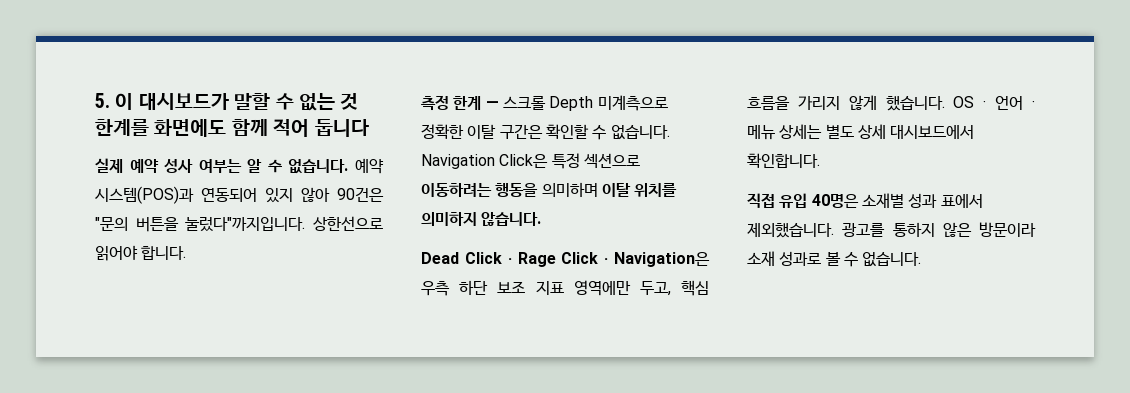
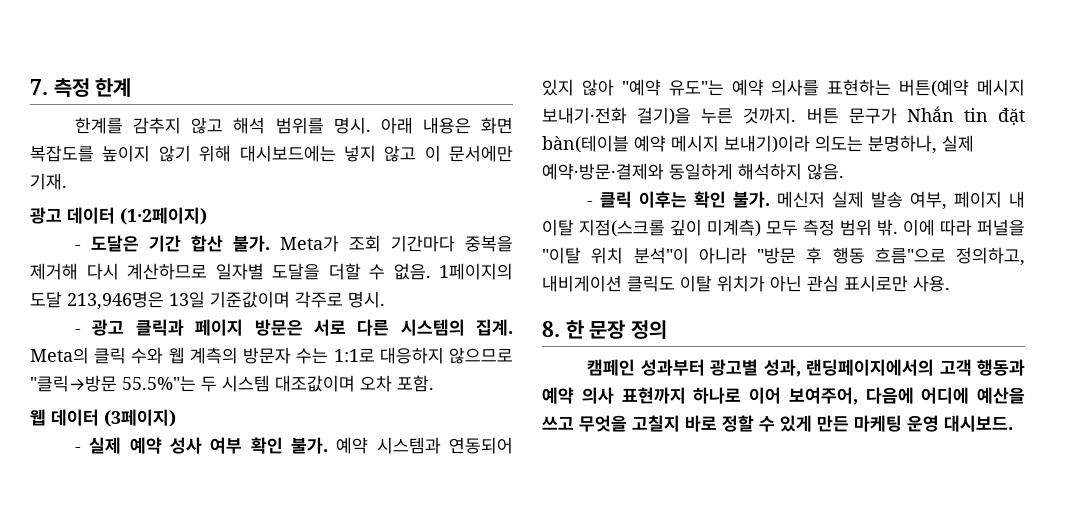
- 5. 이 대시보드가 말할 수 없는 것 한계를 화면에도 함께 적어 둡니다
- 실제 예약 성사 여부는 알 수 없습니다. 예약 시스템(POS)과 연동되어 있지 않아 90건은 "문의 버튼을 눌렀다"까지입니다. 상한선으로 읽어야 합니다.
- 측정 한계 — 스크롤 Depth 미계측으로 정확한 이탈 구간은 확인할 수 없습니다. Navigation Click은 특정 섹션으로 이동하려는 행동을 의미하며 이탈 위치를 의미하지 않습니다.
- Dead Click · Rage Click · Navigation은 우측 하단 보조 지표 영역에만 두고, 핵심 흐름을 가리지 않게 했습니다. OS · 언어 · 메뉴 상세는 별도 상세 대시보드에서 확인합니다.
- 직접 유입 40명은 소재별 성과 표에서 제외했습니다. 광고를 통하지 않은 방문이라 소재 성과로 볼 수 없습니다.
+ 7. 측정 한계
+ 한계를 감추지 않고 해석 범위를 명시. 아래 내용은 화면 복잡도를 높이지 않기 위해 대시보드에는 넣지 않고 이 문서에만 기재.
+ 광고 데이터 (1·2페이지)
+ - 도달은 기간 합산 불가. Meta가 조회 기간마다 중복을 제거해 다시 계산하므로 일자별 도달을 더할 수 없음. 1페이지의 도달 213,946명은 13일 기준값이며 각주로 명시.
+ - 광고 클릭과 페이지 방문은 서로 다른 시스템의 집계. Meta의 클릭 수와 웹 계측의 방문자 수는 1:1로 대응하지 않으므로 "클릭→방문 55.5%"는 두 시스템 대조값이며 오차 포함.
+ 웹 데이터 (3페이지)
+ - 실제 예약 성사 여부 확인 불가. 예약 시스템과 연동되어 있지 않아 "예약 유도"는 예약 의사를 표현하는 버튼(예약 메시지 보내기·전화 걸기)을 누른 것까지. 버튼 문구가 Nhắn tin đặt bàn(테이블 예약 메시지 보내기)이라 의도는 분명하나, 실제 예약·방문·결제와 동일하게 해석하지 않음.
+ - 클릭 이후는 확인 불가. 메신저 실제 발송 여부, 페이지 내 이탈 지점(스크롤 깊이 미계측) 모두 측정 범위 밖. 이에 따라 퍼널을 "이탈 위치 분석"이 아니라 "방문 후 행동 흐름"으로 정의하고, 내비게이션 클릭도 이탈 위치가 아닌 관심 표시로만 사용.
+ 8. 한 문장 정의
+ 캠페인 성과부터 광고별 성과, 랜딩페이지에서의 고객 행동과 예약 의사 표현까지 하나로 이어 보여주어, 다음에 어디에 예산을 쓰고 무엇을 고칠지 바로 정할 수 있게 만든 마케팅 운영 대시보드.

